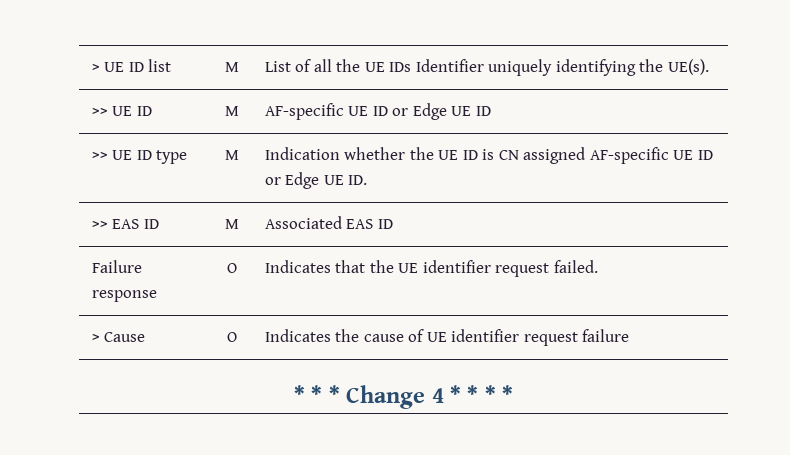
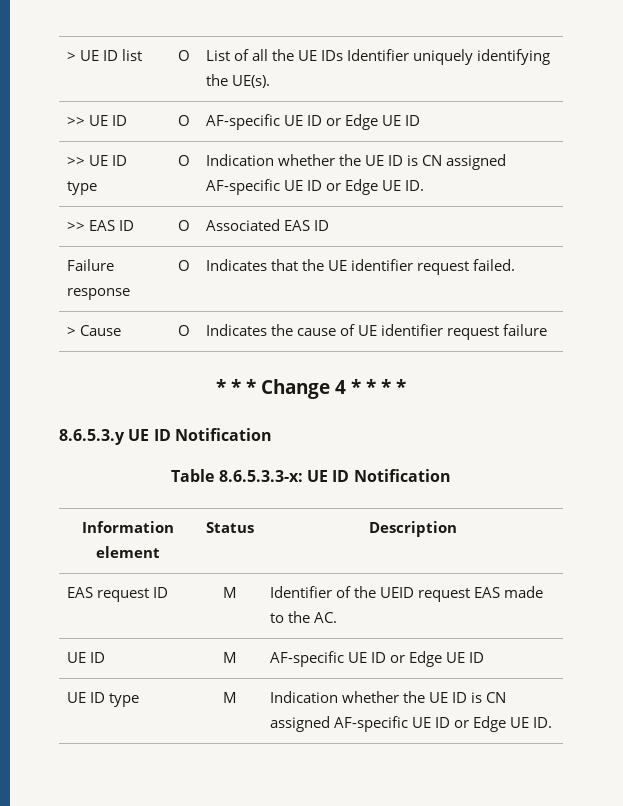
- > UE ID list | M | List of all the UE IDs Identifier uniquely identifying the UE(s).
+ > UE ID list | O | List of all the UE IDs Identifier uniquely identifying the UE(s).
- >> UE ID | M | AF-specific UE ID or Edge UE ID
+ >> UE ID | O | AF-specific UE ID or Edge UE ID
- >> UE ID type | M | Indication whether the UE ID is CN assigned AF-specific UE ID or Edge UE ID.
+ >> UE ID type | O | Indication whether the UE ID is CN assigned AF-specific UE ID or Edge UE ID.
- >> EAS ID | M | Associated EAS ID
+ >> EAS ID | O | Associated EAS ID
+ 8.6.5.3.y UE ID Notification
+ Table 8.6.5.3.3-x: UE ID Notification
+ Information element | Status | Description
+ EAS request ID | M | Identifier of the UEID request EAS made to the AC.
+ UE ID | M | AF-specific UE ID or Edge UE ID
+ UE ID type | M | Indication whether the UE ID is CN assigned AF-specific UE ID or Edge UE ID.

